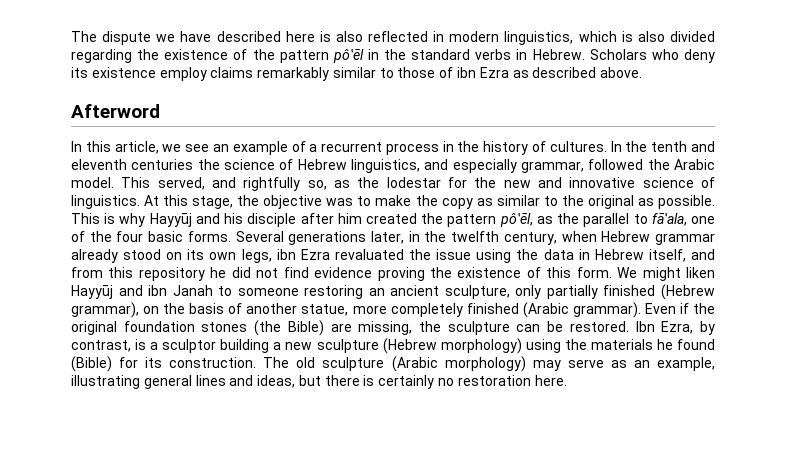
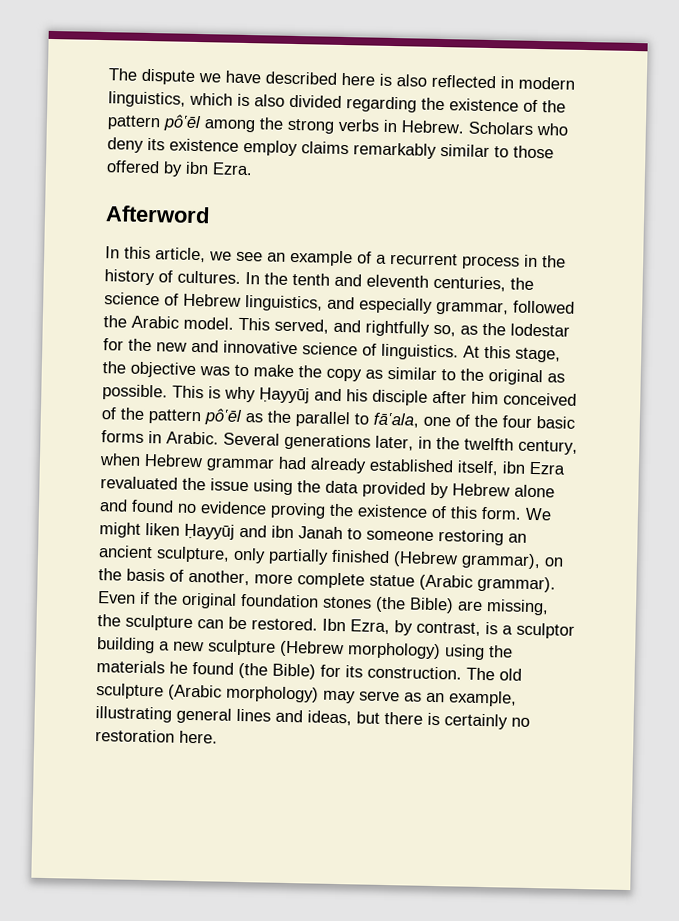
- The dispute we have described here is also reflected in modern linguistics, which is also divided regarding the existence of the pattern pô‛ēl in the standard verbs in Hebrew.
+ The dispute we have described here is also reflected in modern linguistics, which is also divided regarding the existence of the pattern pô‛ēl among the strong verbs in Hebrew.
- Scholars who deny its existence employ claims remarkably similar to those of ibn Ezra as described above.
+ Scholars who deny its existence employ claims remarkably similar to those offered by ibn Ezra.
- In the tenth and eleventh centuries the science of Hebrew linguistics, and especially grammar, followed the Arabic model.
+ In the tenth and eleventh centuries, the science of Hebrew linguistics, and especially grammar, followed the Arabic model.
- This is why Hayyūj and his disciple after him created the pattern pô‛ēl, as the parallel to fā‛ala, one of the four basic forms.
+ This is why Ḥayyūj and his disciple after him conceived of the pattern pô‛ēl as the parallel to fā‛ala, one of the four basic forms in Arabic.
- Several generations later, in the twelfth century, when Hebrew grammar already stood on its own legs, ibn Ezra revaluated the issue using the data in Hebrew itself, and from this repository he did not find evidence proving the existence of this form.
+ Several generations later, in the twelfth century, when Hebrew grammar had already established itself, ibn Ezra revaluated the issue using the data provided by Hebrew alone and found no evidence proving the existence of this form.
- We might liken Hayyūj and ibn Janah to someone restoring an ancient sculpture, only partially finished (Hebrew grammar), on the basis of another statue, more completely finished (Arabic grammar).
+ We might liken Ḥayyūj and ibn Janah to someone restoring an ancient sculpture, only partially finished (Hebrew grammar), on the basis of another, more complete statue (Arabic grammar).
- Ibn Ezra, by contrast, is a sculptor building a new sculpture (Hebrew morphology) using the materials he found (Bible) for its construction.
+ Ibn Ezra, by contrast, is a sculptor building a new sculpture (Hebrew morphology) using the materials he found (the Bible) for its construction.

